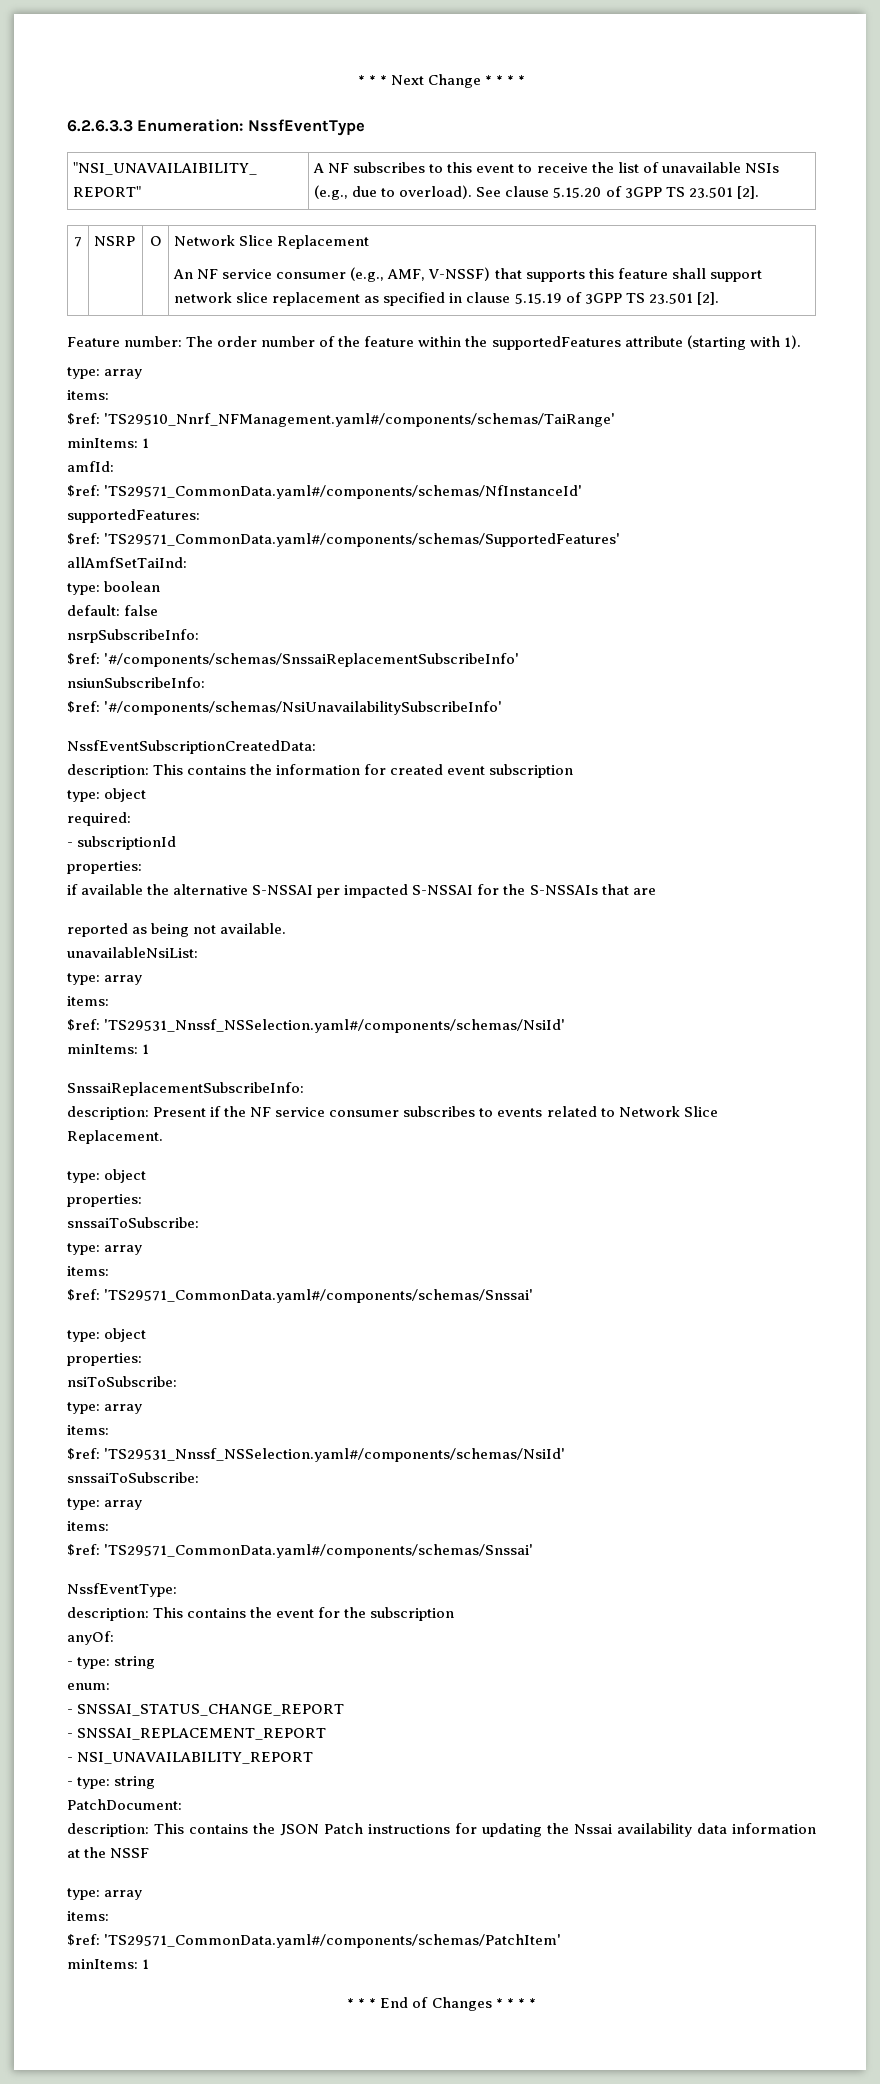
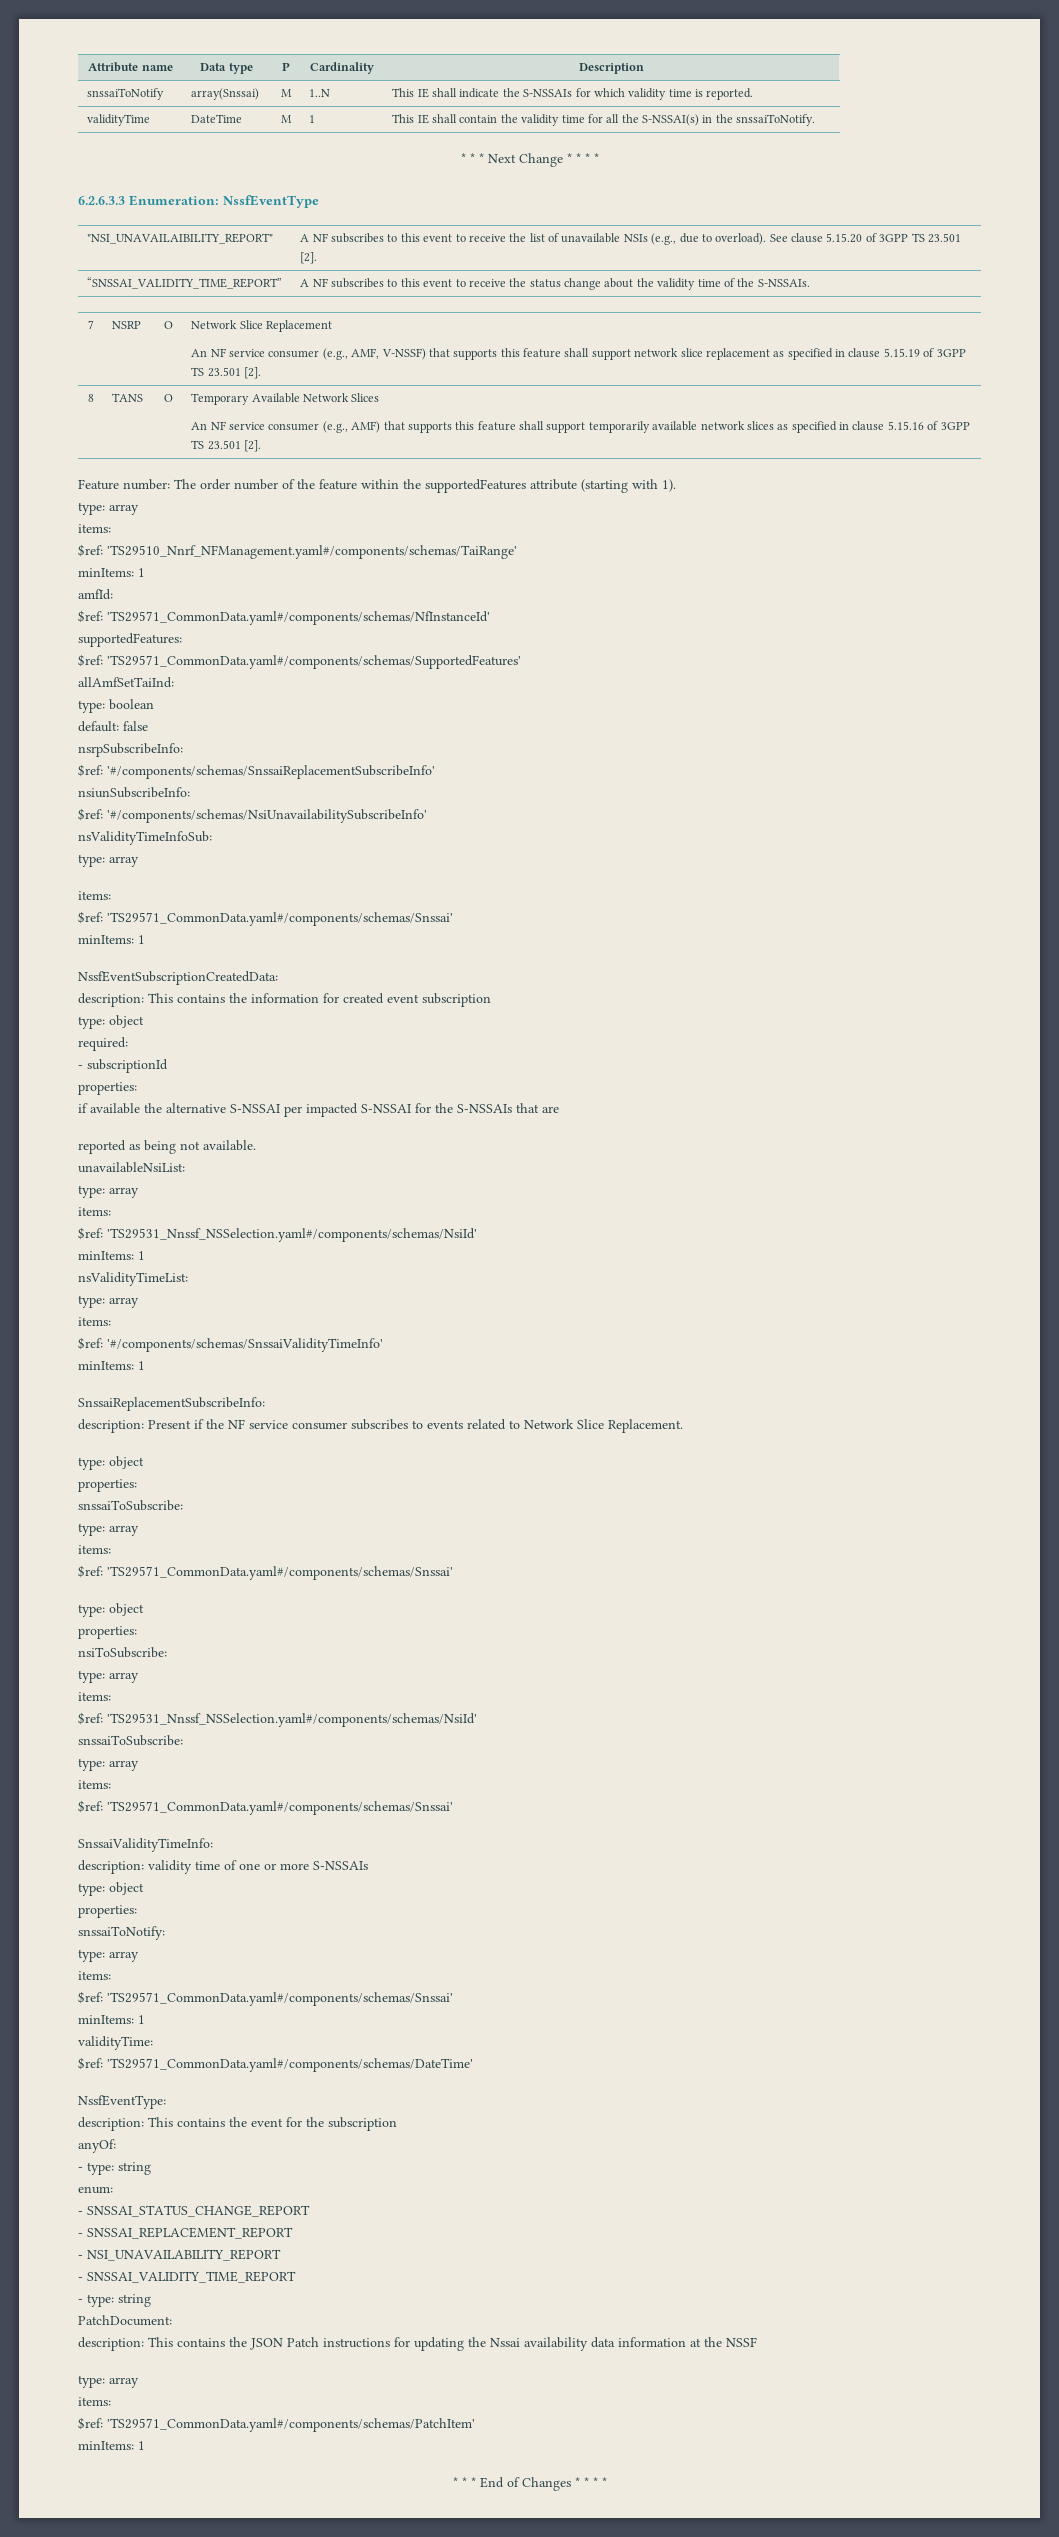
+ Attribute name | Data type | P | Cardinality | Description
+ snssaiToNotify | array(Snssai) | M | 1..N | This IE shall indicate the S-NSSAIs for which validity time is reported.
+ validityTime | DateTime | M | 1 | This IE shall contain the validity time for all the S-NSSAI(s) in the snssaiToNotify.
+ “SNSSAI_VALIDITY_TIME_REPORT” | A NF subscribes to this event to receive the status change about the validity time of the S-NSSAIs.
+ 8 | TANS | O | Temporary Available Network Slices
+ An NF service consumer (e.g., AMF) that supports this feature shall support temporarily available network slices as specified in clause 5.15.16 of 3GPP TS 23.501 [2].
+ nsValidityTimeInfoSub:
+ type: array
+ items:
+ $ref: 'TS29571_CommonData.yaml#/components/schemas/Snssai'
+ minItems: 1
+ nsValidityTimeList:
+ type: array
+ items:
+ $ref: '#/components/schemas/SnssaiValidityTimeInfo'
+ minItems: 1
+ SnssaiValidityTimeInfo:
+ description: validity time of one or more S-NSSAIs
+ type: object
+ properties:
+ snssaiToNotify:
+ type: array
+ items:
+ $ref: 'TS29571_CommonData.yaml#/components/schemas/Snssai'
+ minItems: 1
+ validityTime:
+ $ref: 'TS29571_CommonData.yaml#/components/schemas/DateTime'
+ - SNSSAI_VALIDITY_TIME_REPORT

